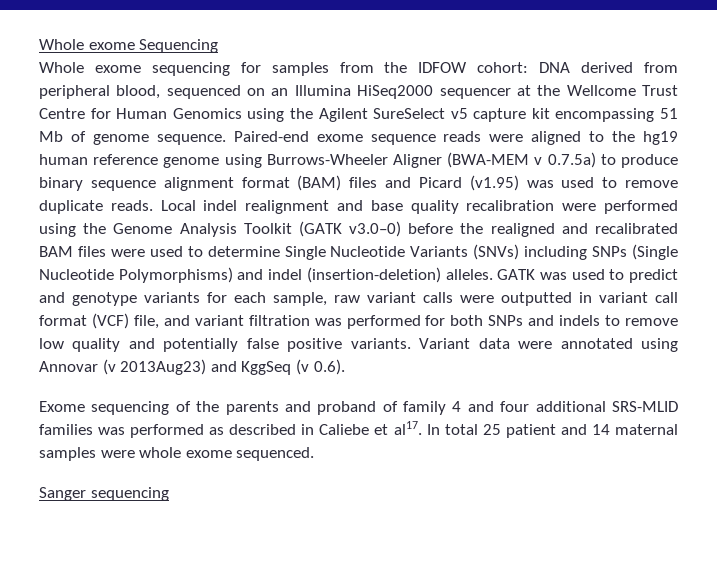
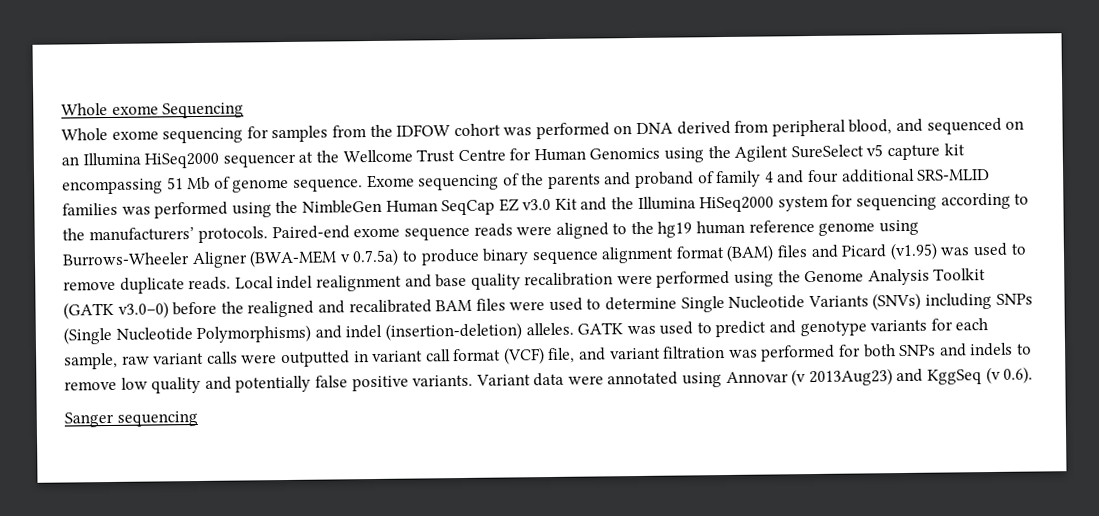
- Whole exome sequencing for samples from the IDFOW cohort: DNA derived from peripheral blood, sequenced on an Illumina HiSeq2000 sequencer at the Wellcome Trust Centre for Human Genomics using the Agilent SureSelect v5 capture kit encompassing 51 Mb of genome sequence.
+ Whole exome sequencing for samples from the IDFOW cohort was performed on DNA derived from peripheral blood, and sequenced on an Illumina HiSeq2000 sequencer at the Wellcome Trust Centre for Human Genomics using the Agilent SureSelect v5 capture kit encompassing 51 Mb of genome sequence.
+ Exome sequencing of the parents and proband of family 4 and four additional SRS-MLID families was performed using the NimbleGen Human SeqCap EZ v3.0 Kit and the Illumina HiSeq2000 system for sequencing according to the manufacturers’ protocols.
- Exome sequencing of the parents and proband of family 4 and four additional SRS-MLID families was performed as described in Caliebe et al17. In total 25 patient and 14 maternal samples were whole exome sequenced.

